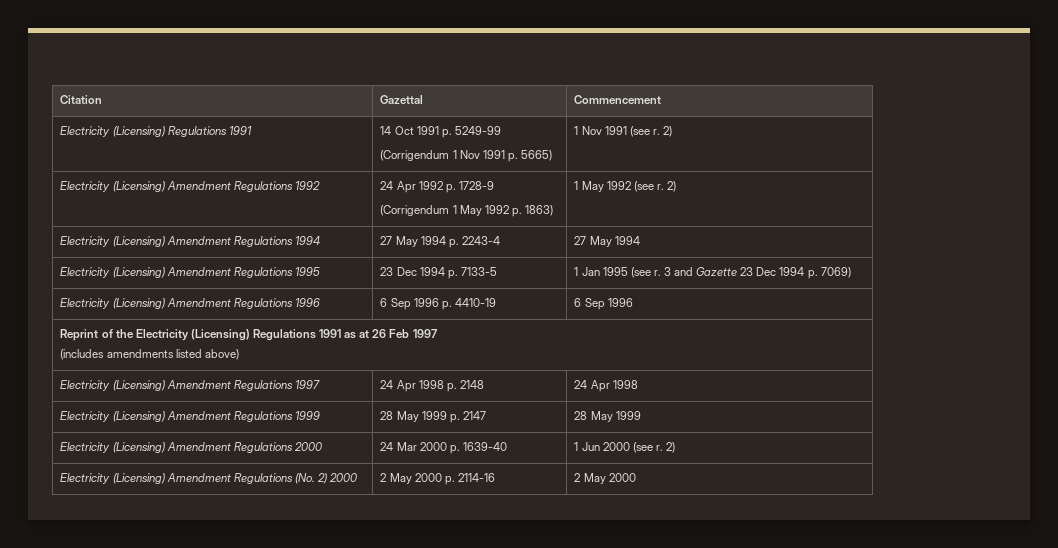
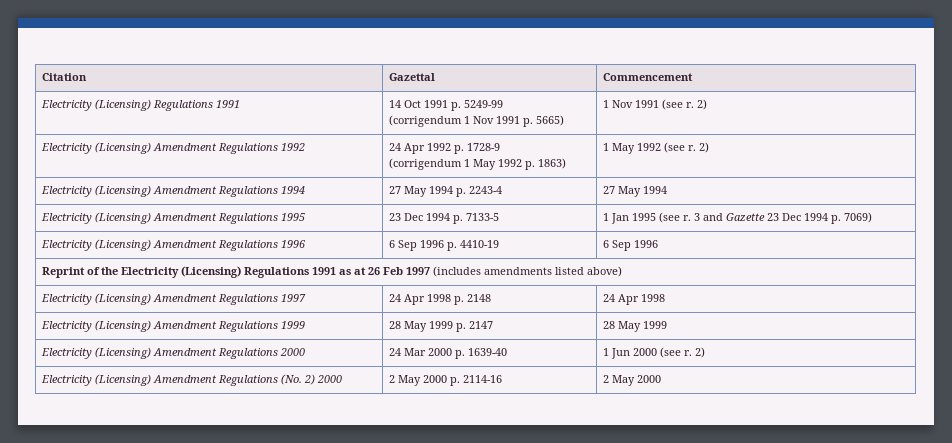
  Electricity (Licensing) Regulations 1991 | 14 Oct 1991 p. 5249-99
- (Corrigendum 1 Nov 1991 p. 5665) | 1 Nov 1991 (see r. 2)
+ (corrigendum 1 Nov 1991 p. 5665) | 1 Nov 1991 (see r. 2)
  Electricity (Licensing) Amendment Regulations 1992 | 24 Apr 1992 p. 1728-9
- (Corrigendum 1 May 1992 p. 1863) | 1 May 1992 (see r. 2)
+ (corrigendum 1 May 1992 p. 1863) | 1 May 1992 (see r. 2)
- Reprint of the Electricity (Licensing) Regulations 1991 as at 26 Feb 1997
- (includes amendments listed above)
+ Reprint of the Electricity (Licensing) Regulations 1991 as at 26 Feb 1997 (includes amendments listed above)

